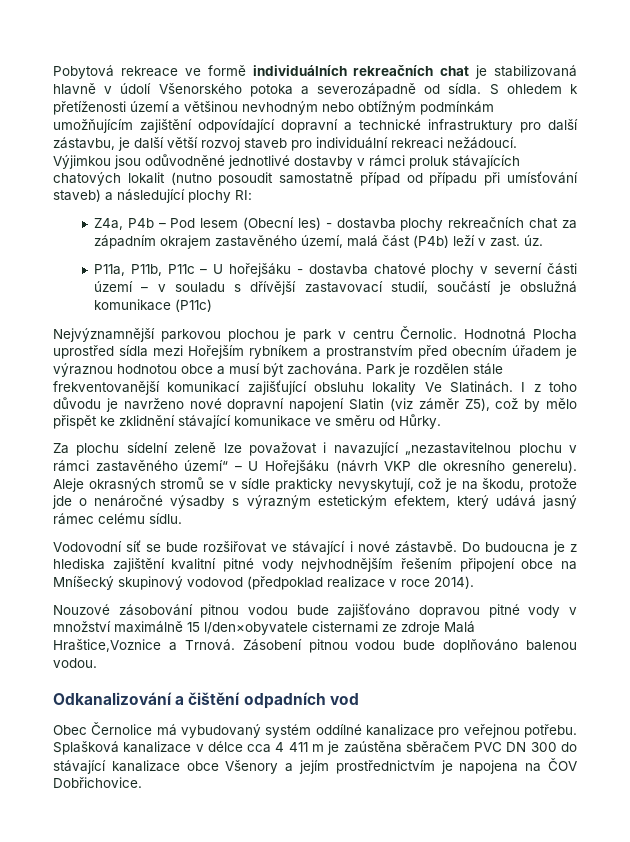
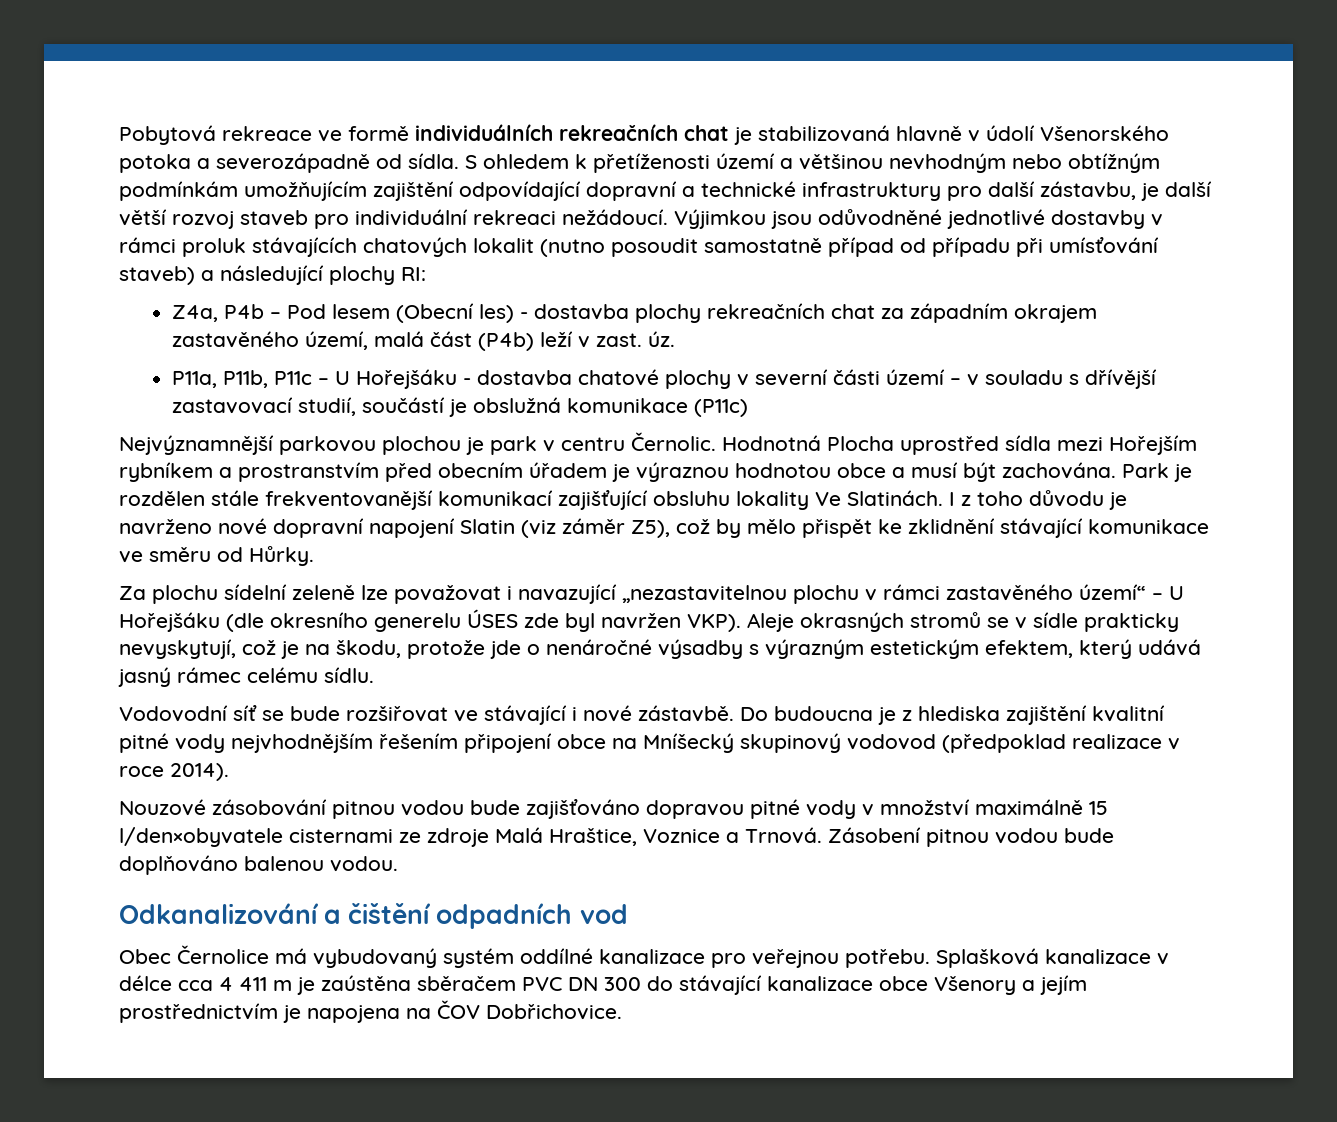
- P11a, P11b, P11c – U hořejšáku - dostavba chatové plochy v severní části území – v souladu s dřívější zastavovací studií, součástí je obslužná komunikace (P11c)
+ P11a, P11b, P11c – U Hořejšáku - dostavba chatové plochy v severní části území – v souladu s dřívější zastavovací studií, součástí je obslužná komunikace (P11c)
- Za plochu sídelní zeleně lze považovat i navazující „nezastavitelnou plochu v rámci zastavěného území“ – U Hořejšáku (návrh VKP dle okresního generelu).
+ Za plochu sídelní zeleně lze považovat i navazující „nezastavitelnou plochu v rámci zastavěného území“ – U Hořejšáku (dle okresního generelu ÚSES zde byl navržen VKP).
- Nouzové zásobování pitnou vodou bude zajišťováno dopravou pitné vody v množství maximálně 15 l/den×obyvatele cisternami ze zdroje Malá Hraštice,Voznice a Trnová.
+ Nouzové zásobování pitnou vodou bude zajišťováno dopravou pitné vody v množství maximálně 15 l/den×obyvatele cisternami ze zdroje Malá Hraštice, Voznice a Trnová.

